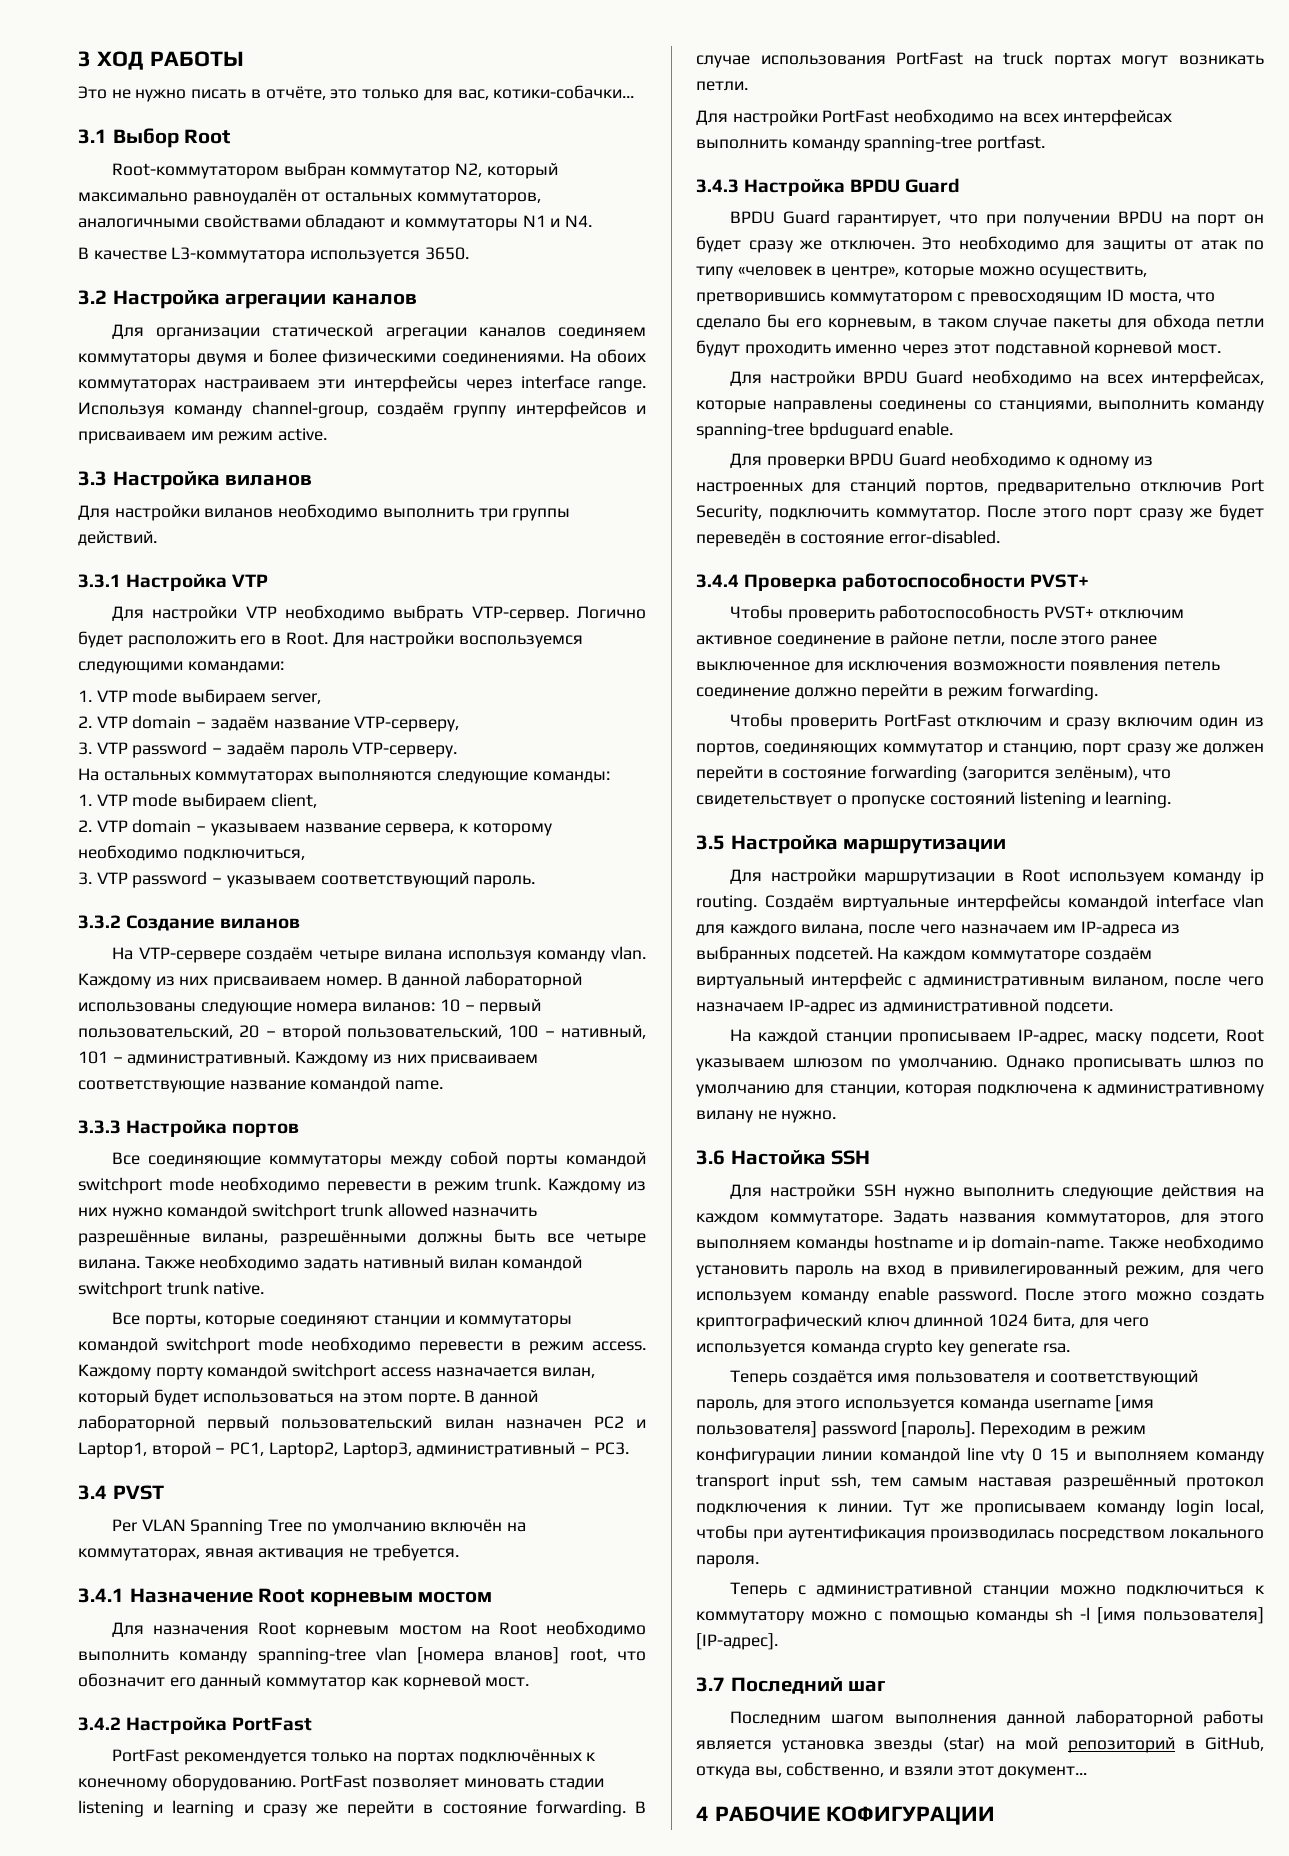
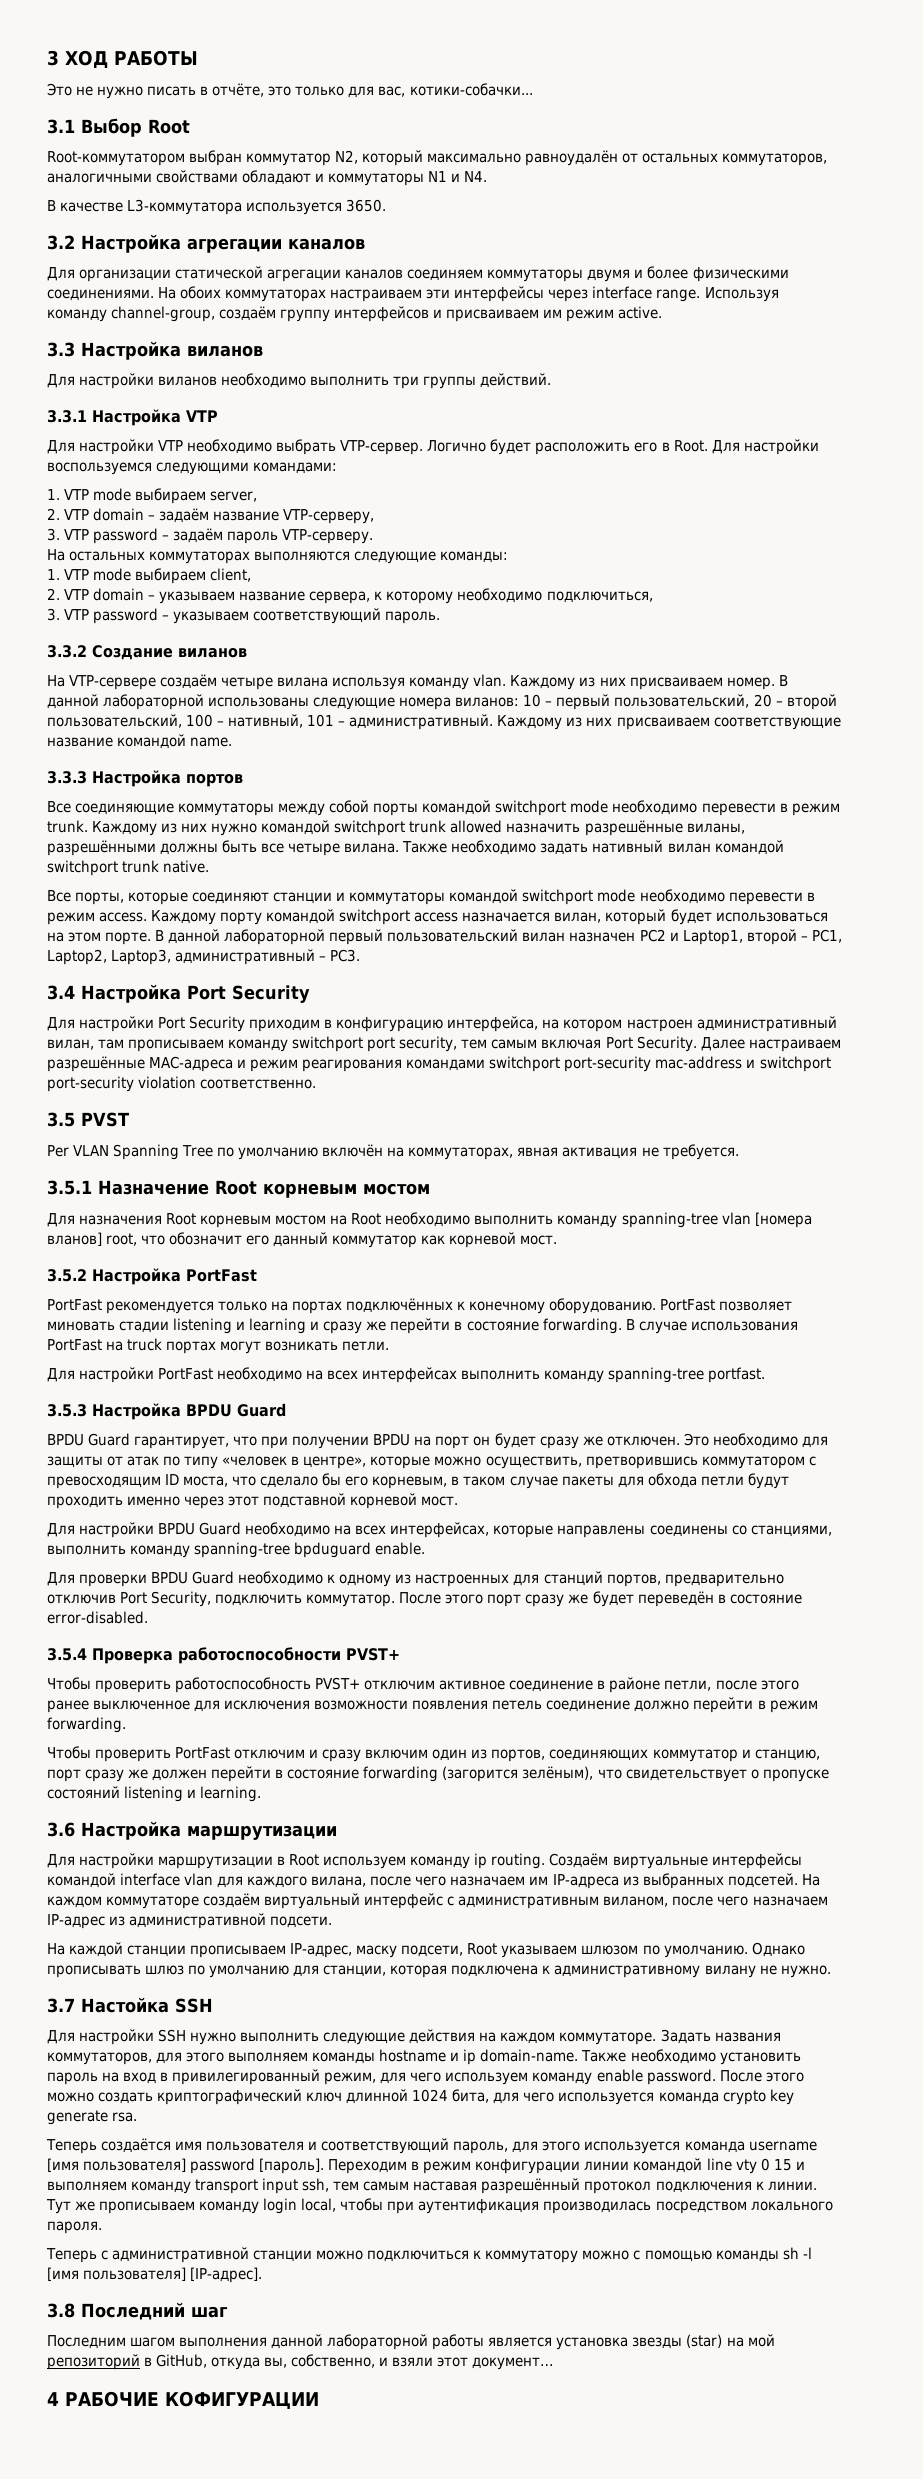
- 3.4 PVST
+ 3.4 Настройка Port Security
+ Для настройки Port Security приходим в конфигурацию интерфейса, на котором настроен административный вилан, там прописываем команду switchport port security, тем самым включая Port Security. Далее настраиваем разрешённые MAC-адреса и режим реагирования командами switchport port-security mac-address и switchport port-security violation соответственно.
+ 3.5 PVST
- 3.4.1 Назначение Root корневым мостом
+ 3.5.1 Назначение Root корневым мостом
- 3.4.2 Настройка PortFast
+ 3.5.2 Настройка PortFast
- 3.4.3 Настройка BPDU Guard
+ 3.5.3 Настройка BPDU Guard
- 3.4.4 Проверка работоспособности PVST+
+ 3.5.4 Проверка работоспособности PVST+
- 3.5 Настройка маршрутизации
+ 3.6 Настройка маршрутизации
- 3.6 Настойка SSH
+ 3.7 Настойка SSH
- 3.7 Последний шаг
+ 3.8 Последний шаг

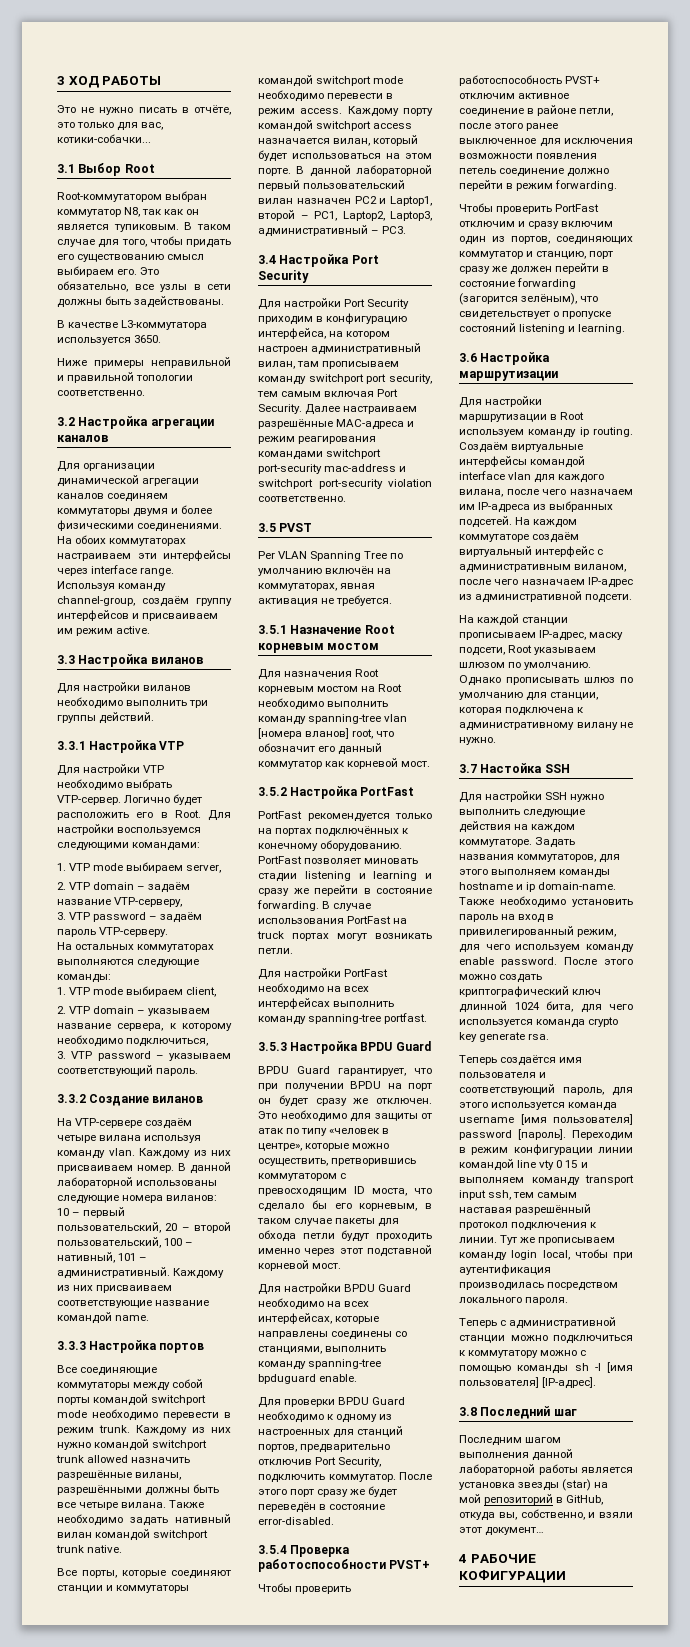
- Root-коммутатором выбран коммутатор N2, который максимально равноудалён от остальных коммутаторов, аналогичными свойствами обладают и коммутаторы N1 и N4.
+ Root-коммутатором выбран коммутатор N8, так как он является тупиковым. В таком случае для того, чтобы придать его существованию смысл выбираем его. Это обязательно, все узлы в сети должны быть задействованы.
+ Ниже примеры неправильной и правильной топологии соответственно.
- Для организации статической агрегации каналов соединяем коммутаторы двумя и более физическими соединениями.
+ Для организации динамической агрегации каналов соединяем коммутаторы двумя и более физическими соединениями.

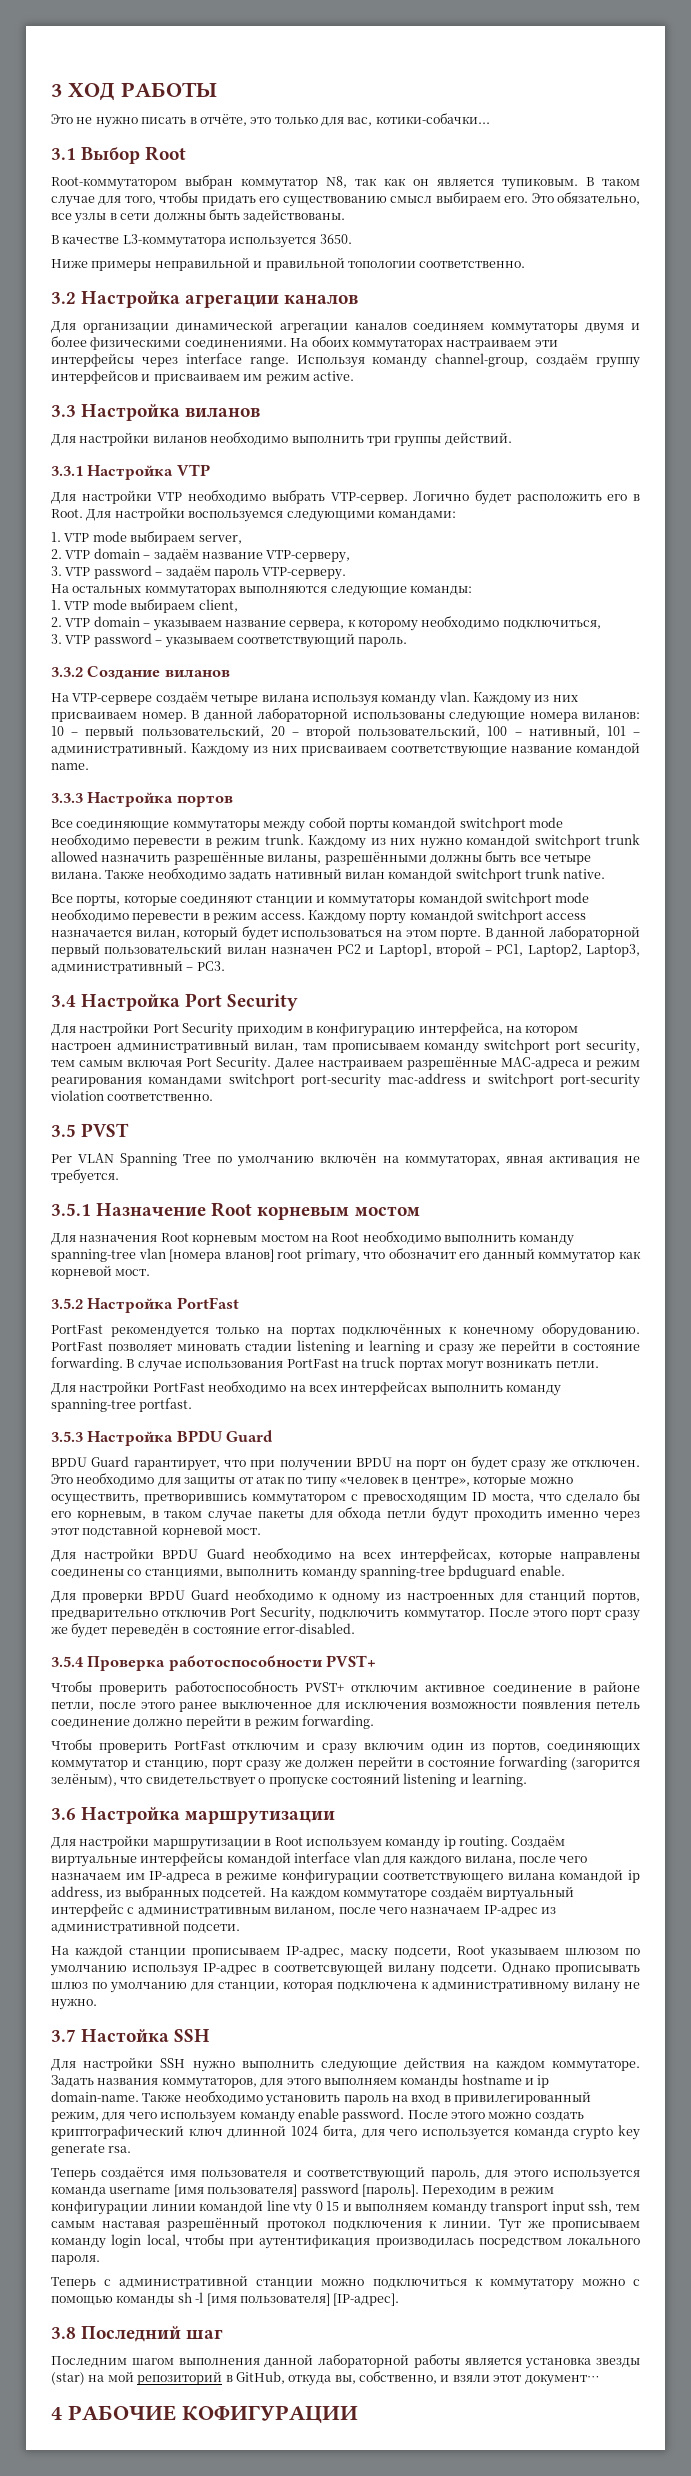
- Для назначения Root корневым мостом на Root необходимо выполнить команду spanning-tree vlan [номера вланов] root, что обозначит его данный коммутатор как корневой мост.
+ Для назначения Root корневым мостом на Root необходимо выполнить команду spanning-tree vlan [номера вланов] root primary, что обозначит его данный коммутатор как корневой мост.
- Создаём виртуальные интерфейсы командой interface vlan для каждого вилана, после чего назначаем им IP-адреса из выбранных подсетей.
+ Создаём виртуальные интерфейсы командой interface vlan для каждого вилана, после чего назначаем им IP-адреса в режиме конфигурации соответствующего вилана командой ip address, из выбранных подсетей.
- На каждой станции прописываем IP-адрес, маску подсети, Root указываем шлюзом по умолчанию.
+ На каждой станции прописываем IP-адрес, маску подсети, Root указываем шлюзом по умолчанию используя IP-адрес в соответсвующей вилану подсети.

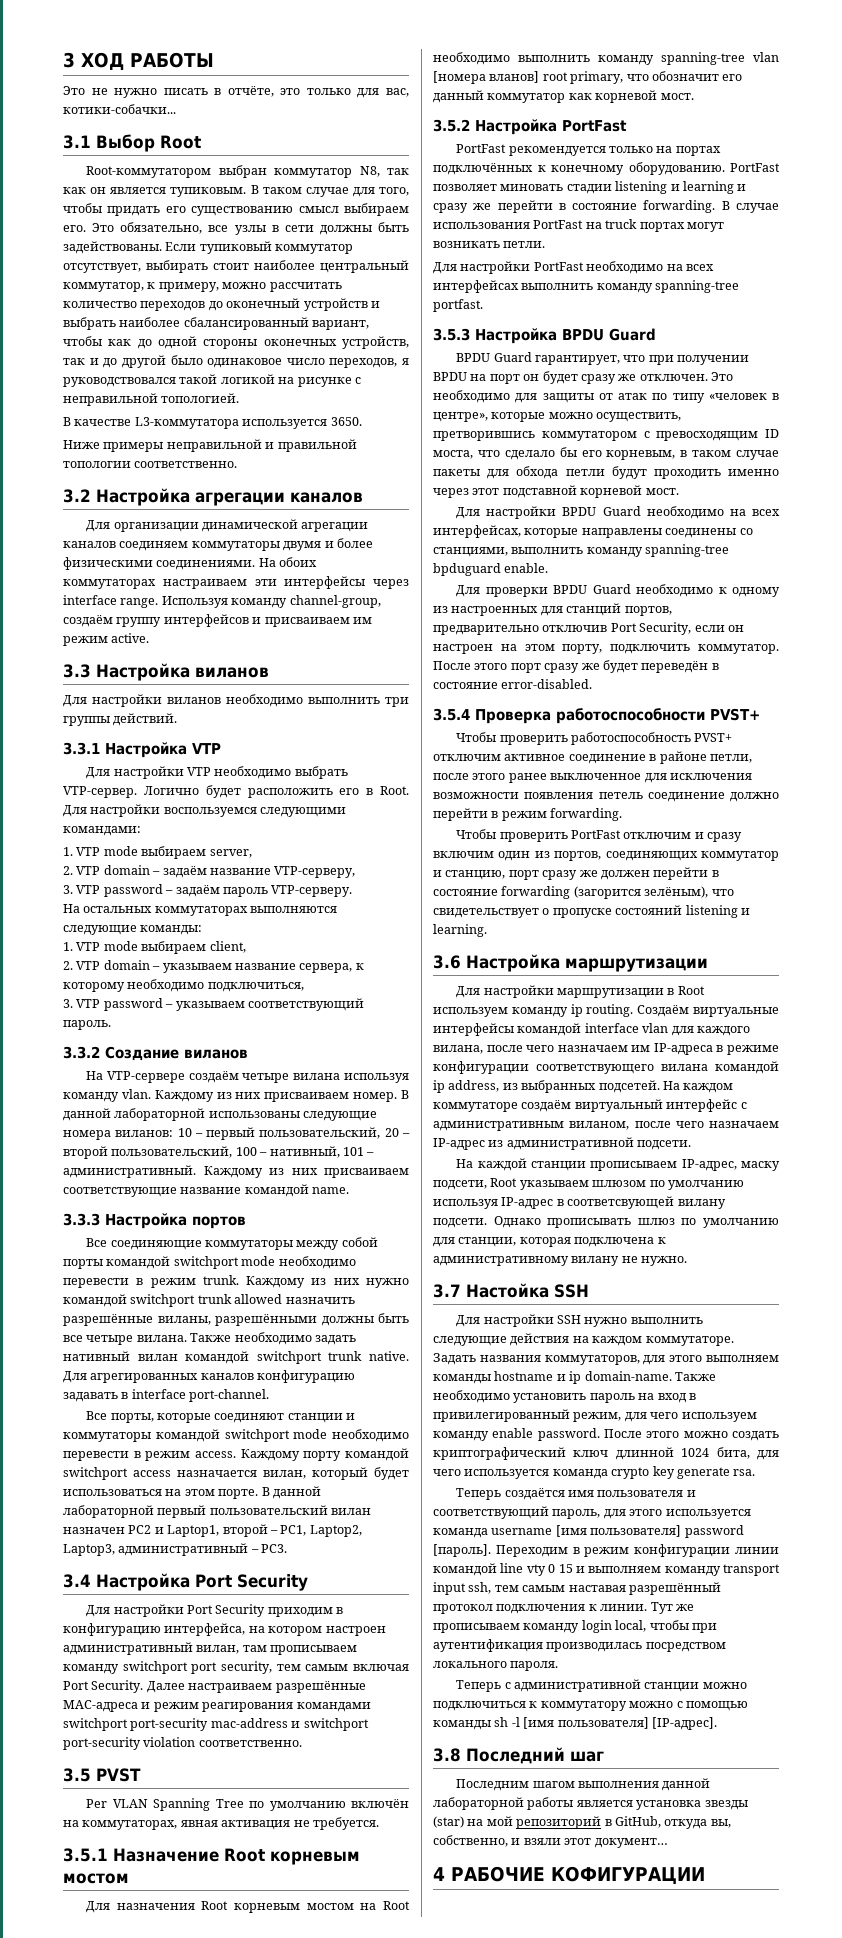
+ Если тупиковый коммутатор отсутствует, выбирать стоит наиболее центральный коммутатор, к примеру, можно рассчитать количество переходов до оконечный устройств и выбрать наиболее сбалансированный вариант, чтобы как до одной стороны оконечных устройств, так и до другой было одинаковое число переходов, я руководствовался такой логикой на рисунке с неправильной топологией.
+ Для агрегированных каналов конфигурацию задавать в interface port-channel.
- Для проверки BPDU Guard необходимо к одному из настроенных для станций портов, предварительно отключив Port Security, подключить коммутатор.
+ Для проверки BPDU Guard необходимо к одному из настроенных для станций портов, предварительно отключив Port Security, если он настроен на этом порту, подключить коммутатор.

